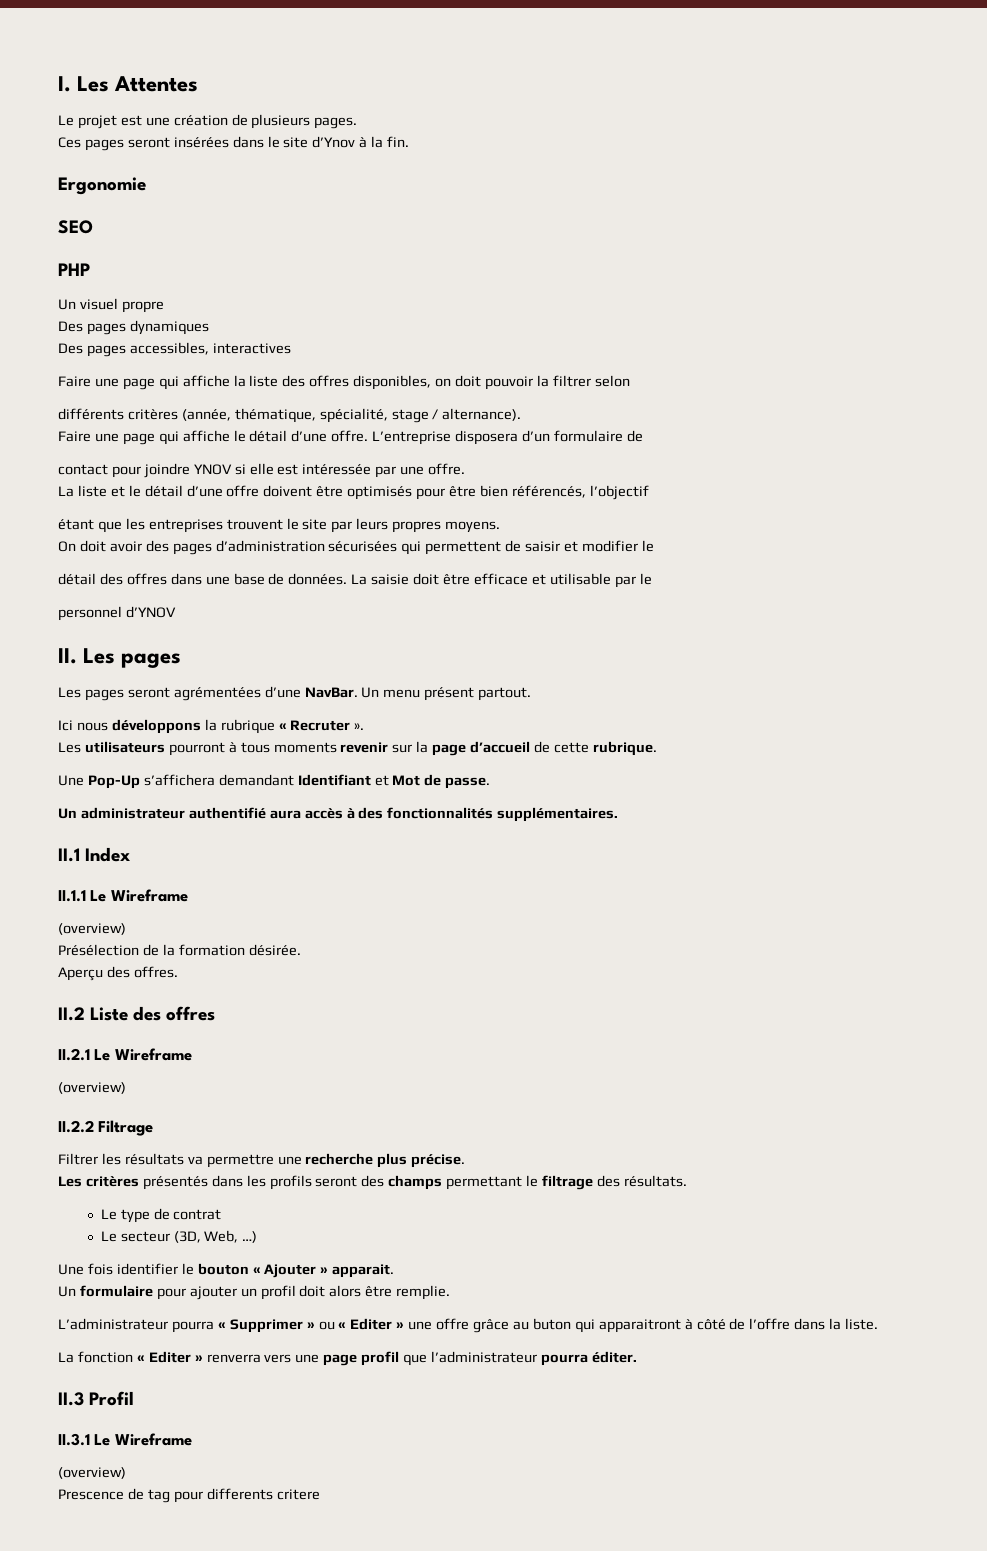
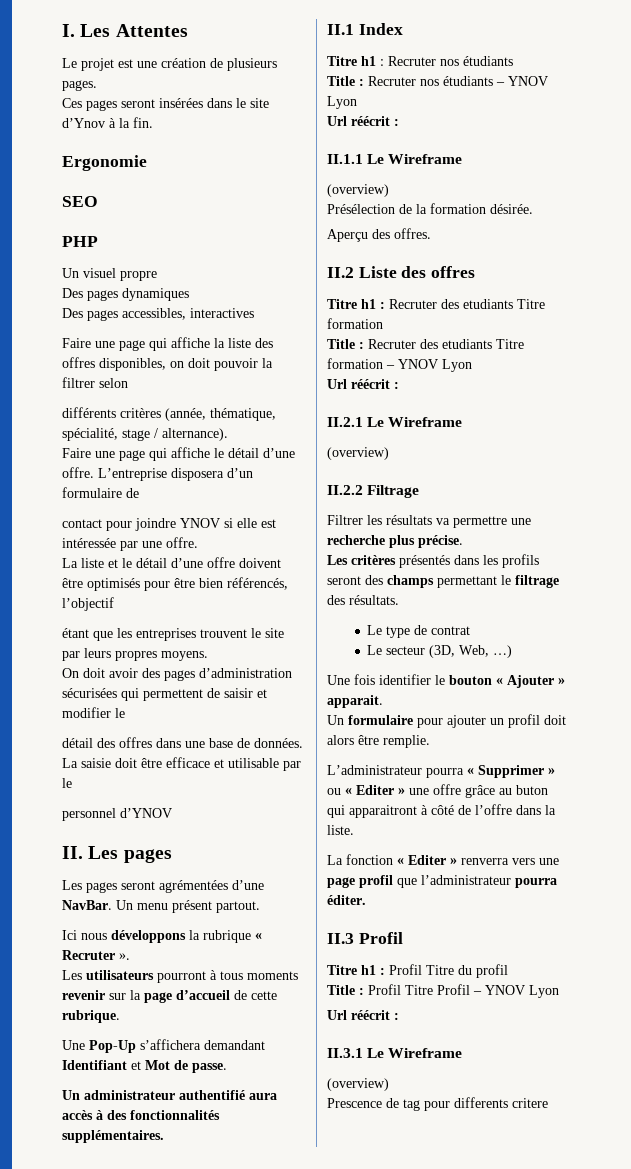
+ Titre h1 : Recruter nos étudiants
+ Title : Recruter nos étudiants – YNOV Lyon
+ Url réécrit :
+ Titre h1 : Recruter des etudiants Titre formation
+ Title : Recruter des etudiants Titre formation – YNOV Lyon
+ Url réécrit :
+ Titre h1 : Profil Titre du profil
+ Title : Profil Titre Profil – YNOV Lyon
+ Url réécrit :

